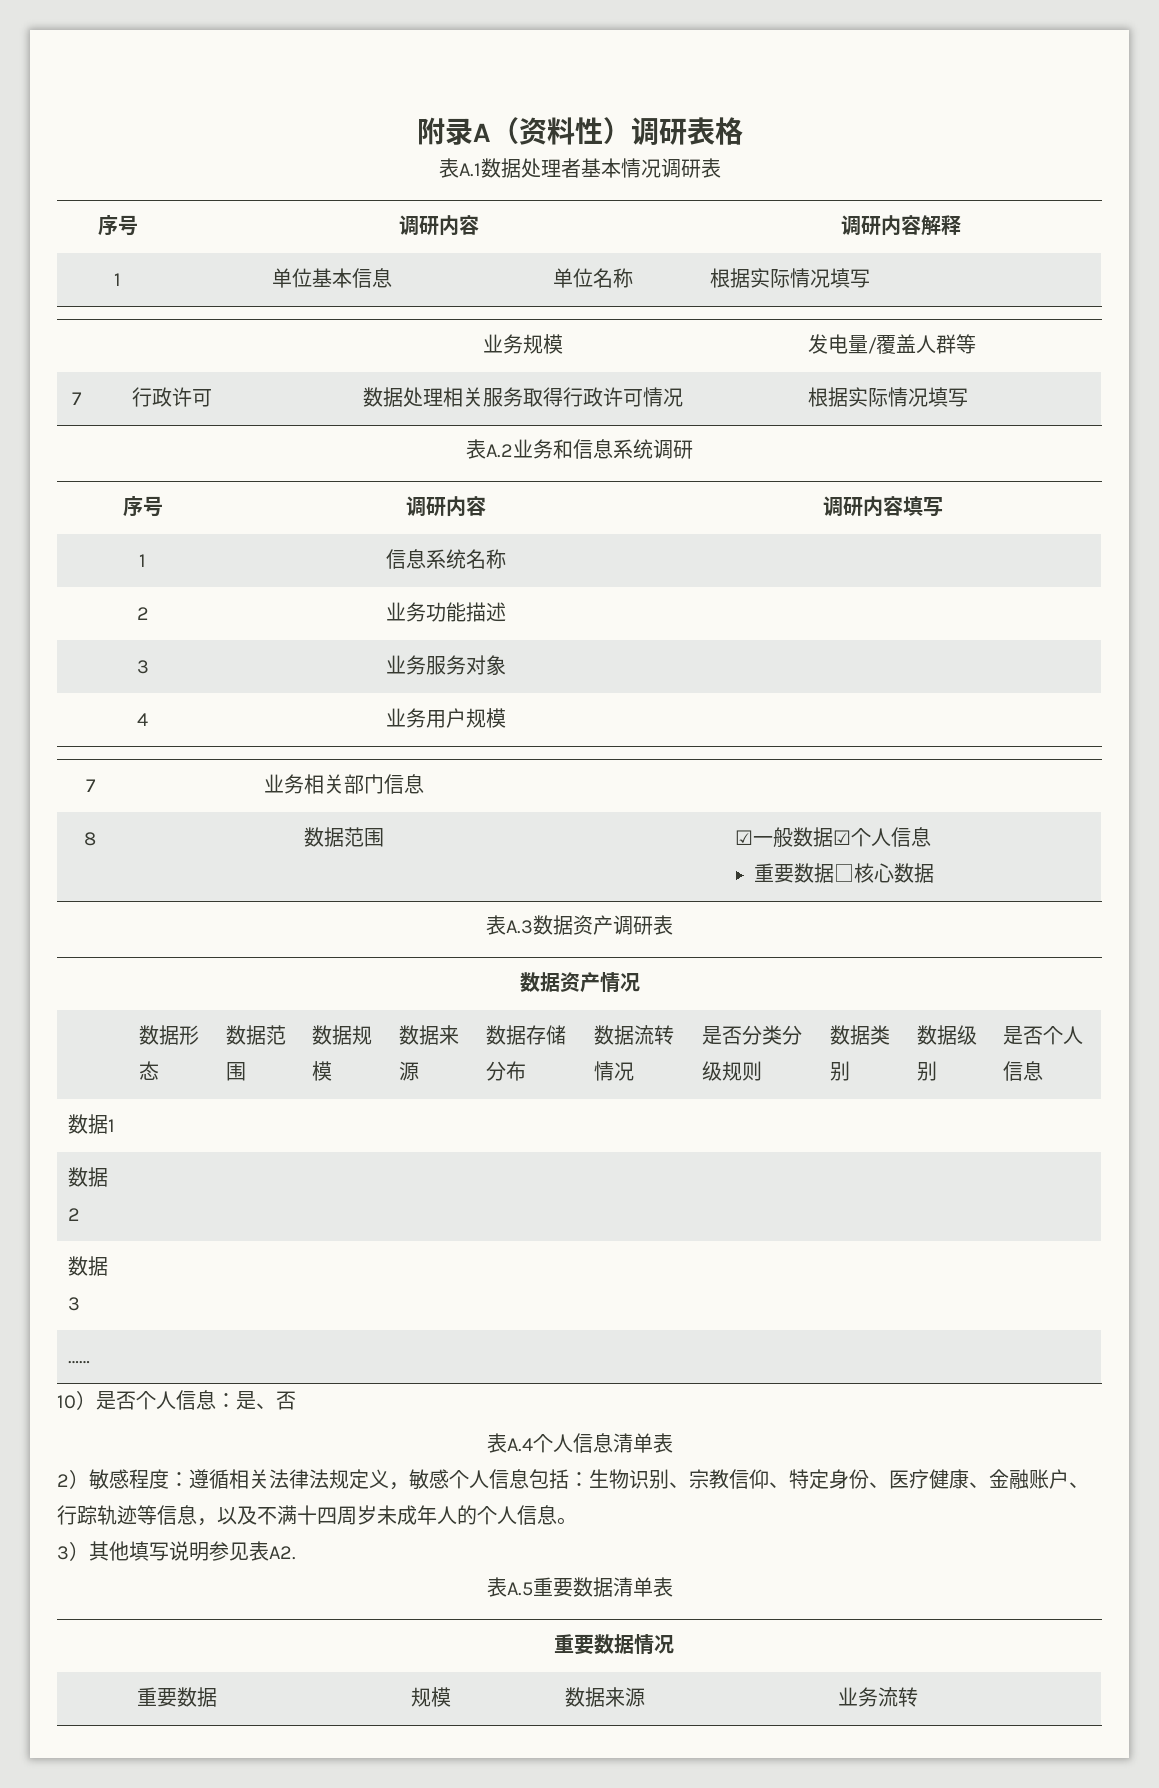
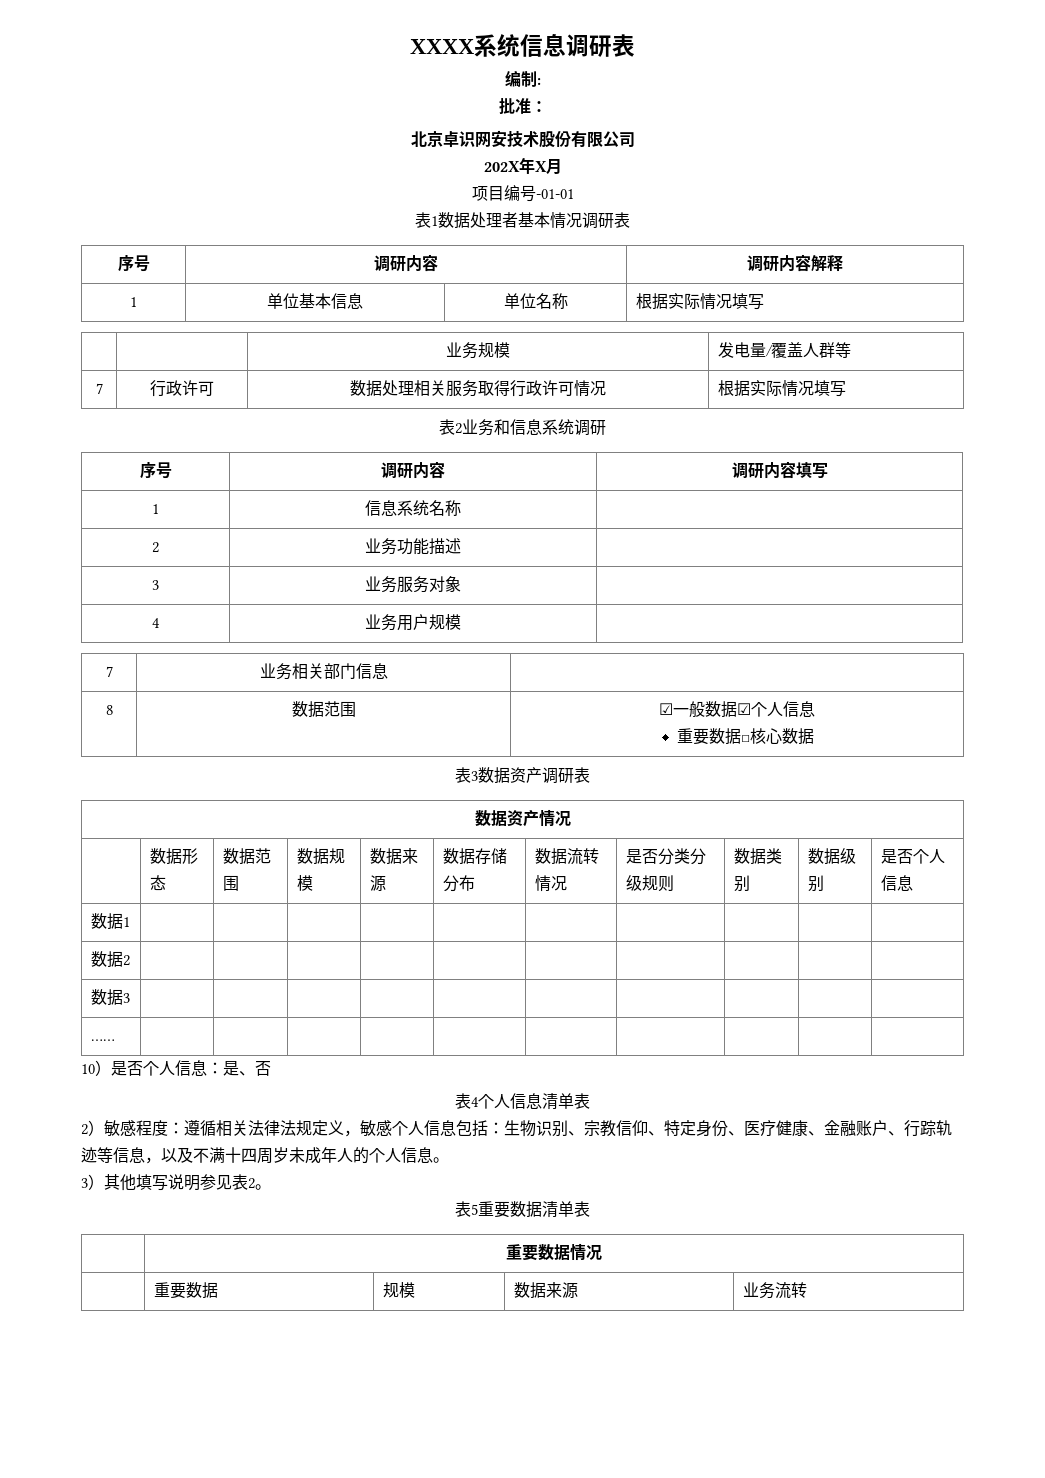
- 附录A（资料性）调研表格
- 表A.1数据处理者基本情况调研表
+ XXXX系统信息调研表
+ 编制:
+ 批准：
+ 北京卓识网安技术股份有限公司
+ 202X年X月
+ 项目编号-01-01
+ 表1数据处理者基本情况调研表
- 表A.2业务和信息系统调研
+ 表2业务和信息系统调研
- 表A.3数据资产调研表
+ 表3数据资产调研表
- 表A.4个人信息清单表
+ 表4个人信息清单表
- 3）其他填写说明参见表A2.
- 表A.5重要数据清单表
+ 3）其他填写说明参见表2。
+ 表5重要数据清单表

